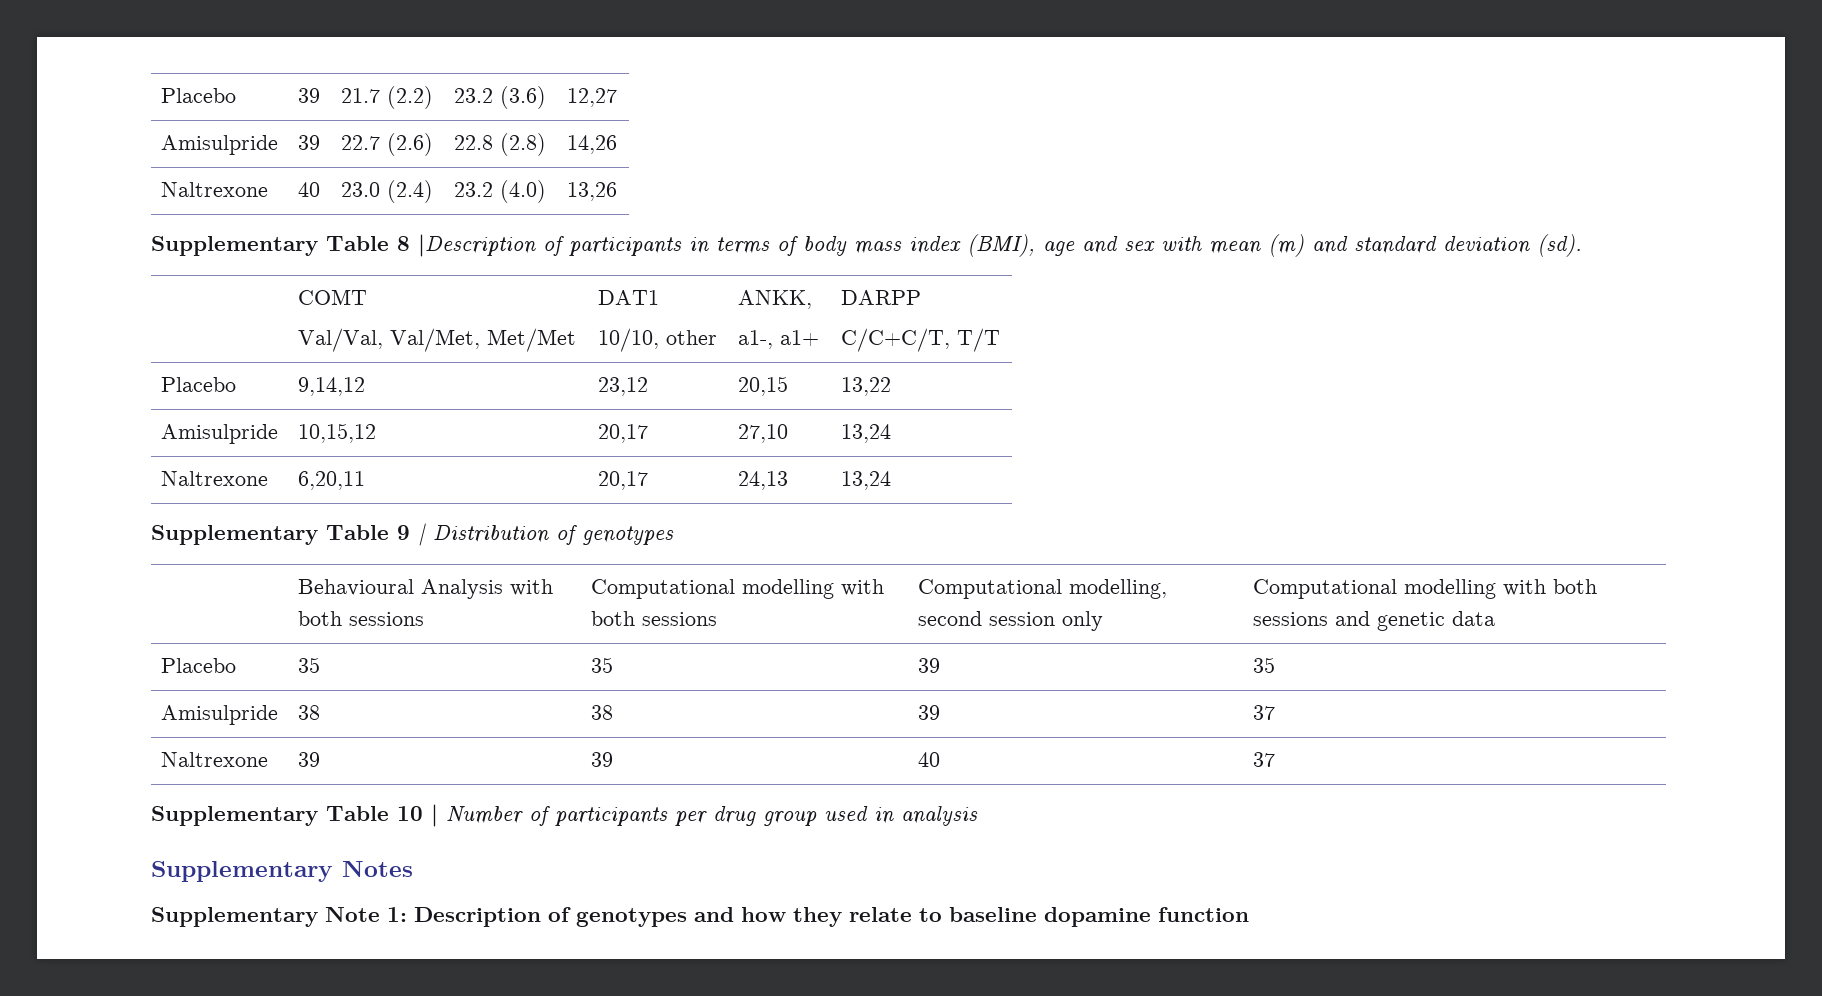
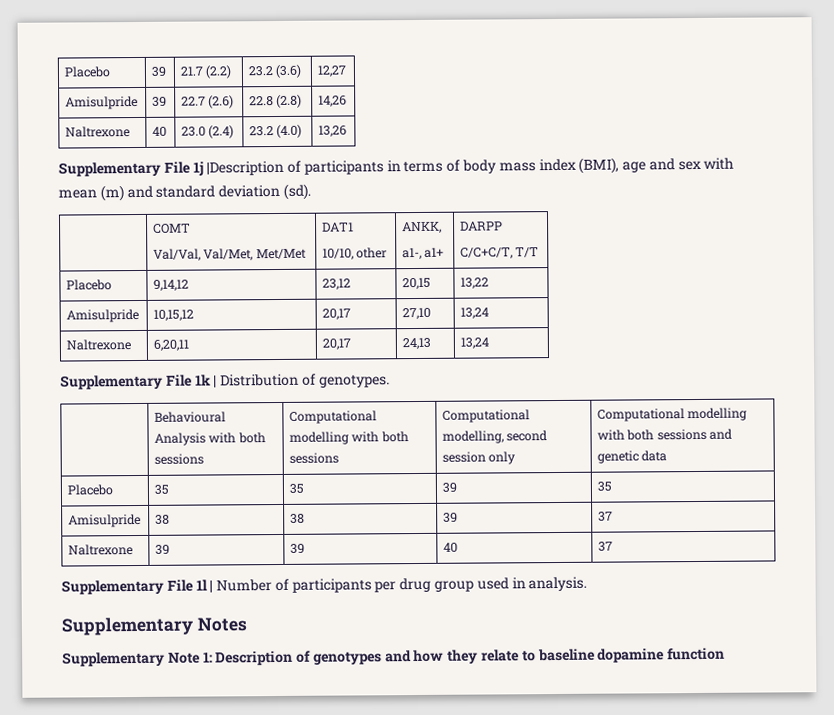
- Supplementary Table 8 |Description of participants in terms of body mass index (BMI), age and sex with mean (m) and standard deviation (sd).
+ Supplementary File 1j |Description of participants in terms of body mass index (BMI), age and sex with mean (m) and standard deviation (sd).
- Supplementary Table 9 | Distribution of genotypes
+ Supplementary File 1k | Distribution of genotypes.
- Supplementary Table 10 | Number of participants per drug group used in analysis
+ Supplementary File 1l | Number of participants per drug group used in analysis.

